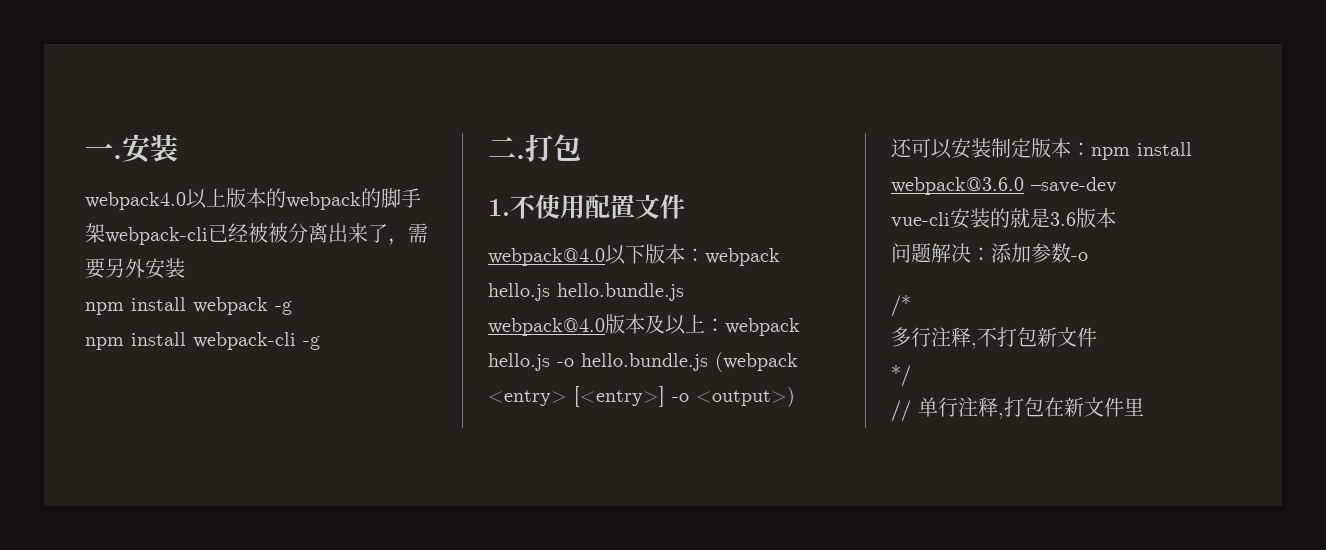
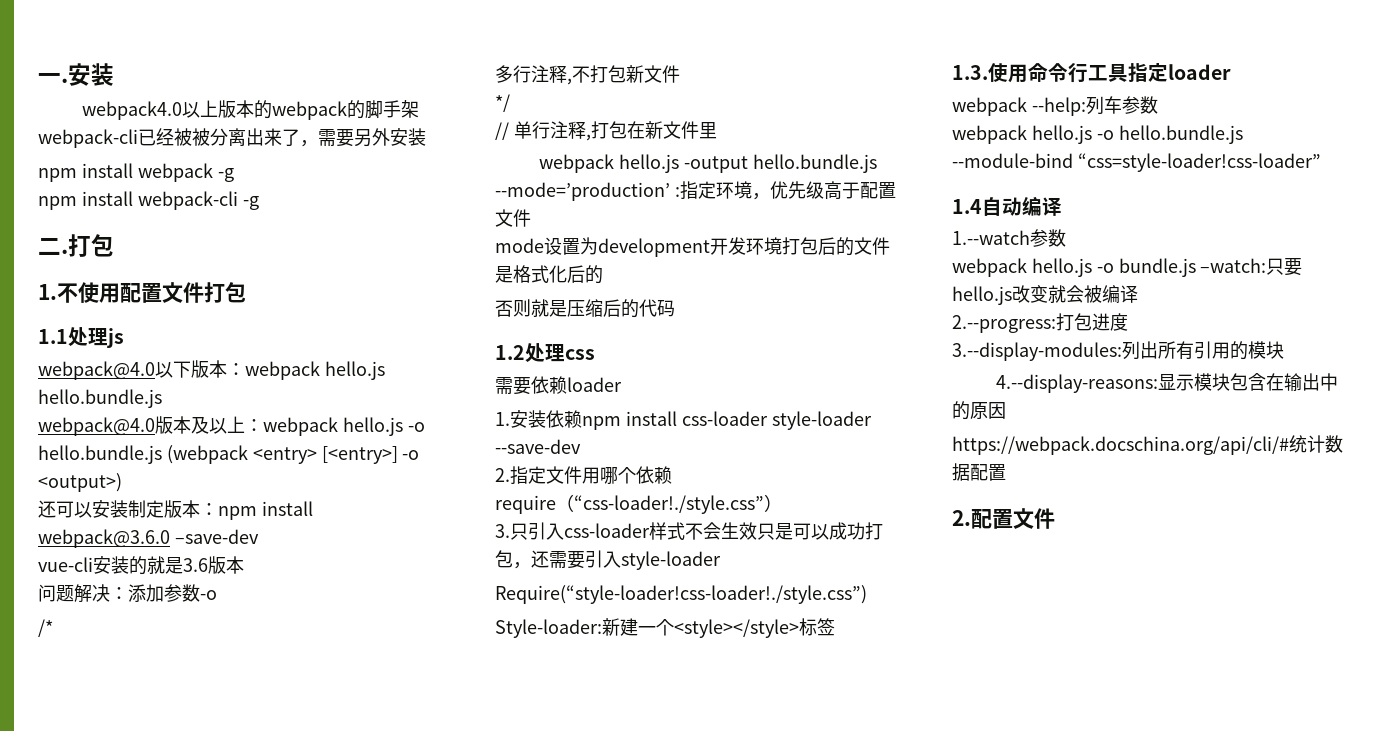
- 1.不使用配置文件
+ 1.不使用配置文件打包
+ 1.1处理js
+ webpack hello.js -output hello.bundle.js --mode=’production’ :指定环境，优先级高于配置文件
+ mode设置为development开发环境打包后的文件是格式化后的
+ 否则就是压缩后的代码
+ 1.2处理css
+ 需要依赖loader
+ 1.安装依赖npm install css-loader style-loader --save-dev
+ 2.指定文件用哪个依赖
+ require（“css-loader!./style.css”）
+ 3.只引入css-loader样式不会生效只是可以成功打包，还需要引入style-loader
+ Require(“style-loader!css-loader!./style.css”)
+ Style-loader:新建一个<style></style>标签
+ 1.3.使用命令行工具指定loader
+ webpack --help:列车参数
+ webpack hello.js -o hello.bundle.js --module-bind “css=style-loader!css-loader”
+ 1.4自动编译
+ 1.--watch参数
+ webpack hello.js -o bundle.js –watch:只要hello.js改变就会被编译
+ 2.--progress:打包进度
+ 3.--display-modules:列出所有引用的模块
+ 4.--display-reasons:显示模块包含在输出中的原因
+ https://webpack.docschina.org/api/cli/#统计数据配置
+ 2.配置文件

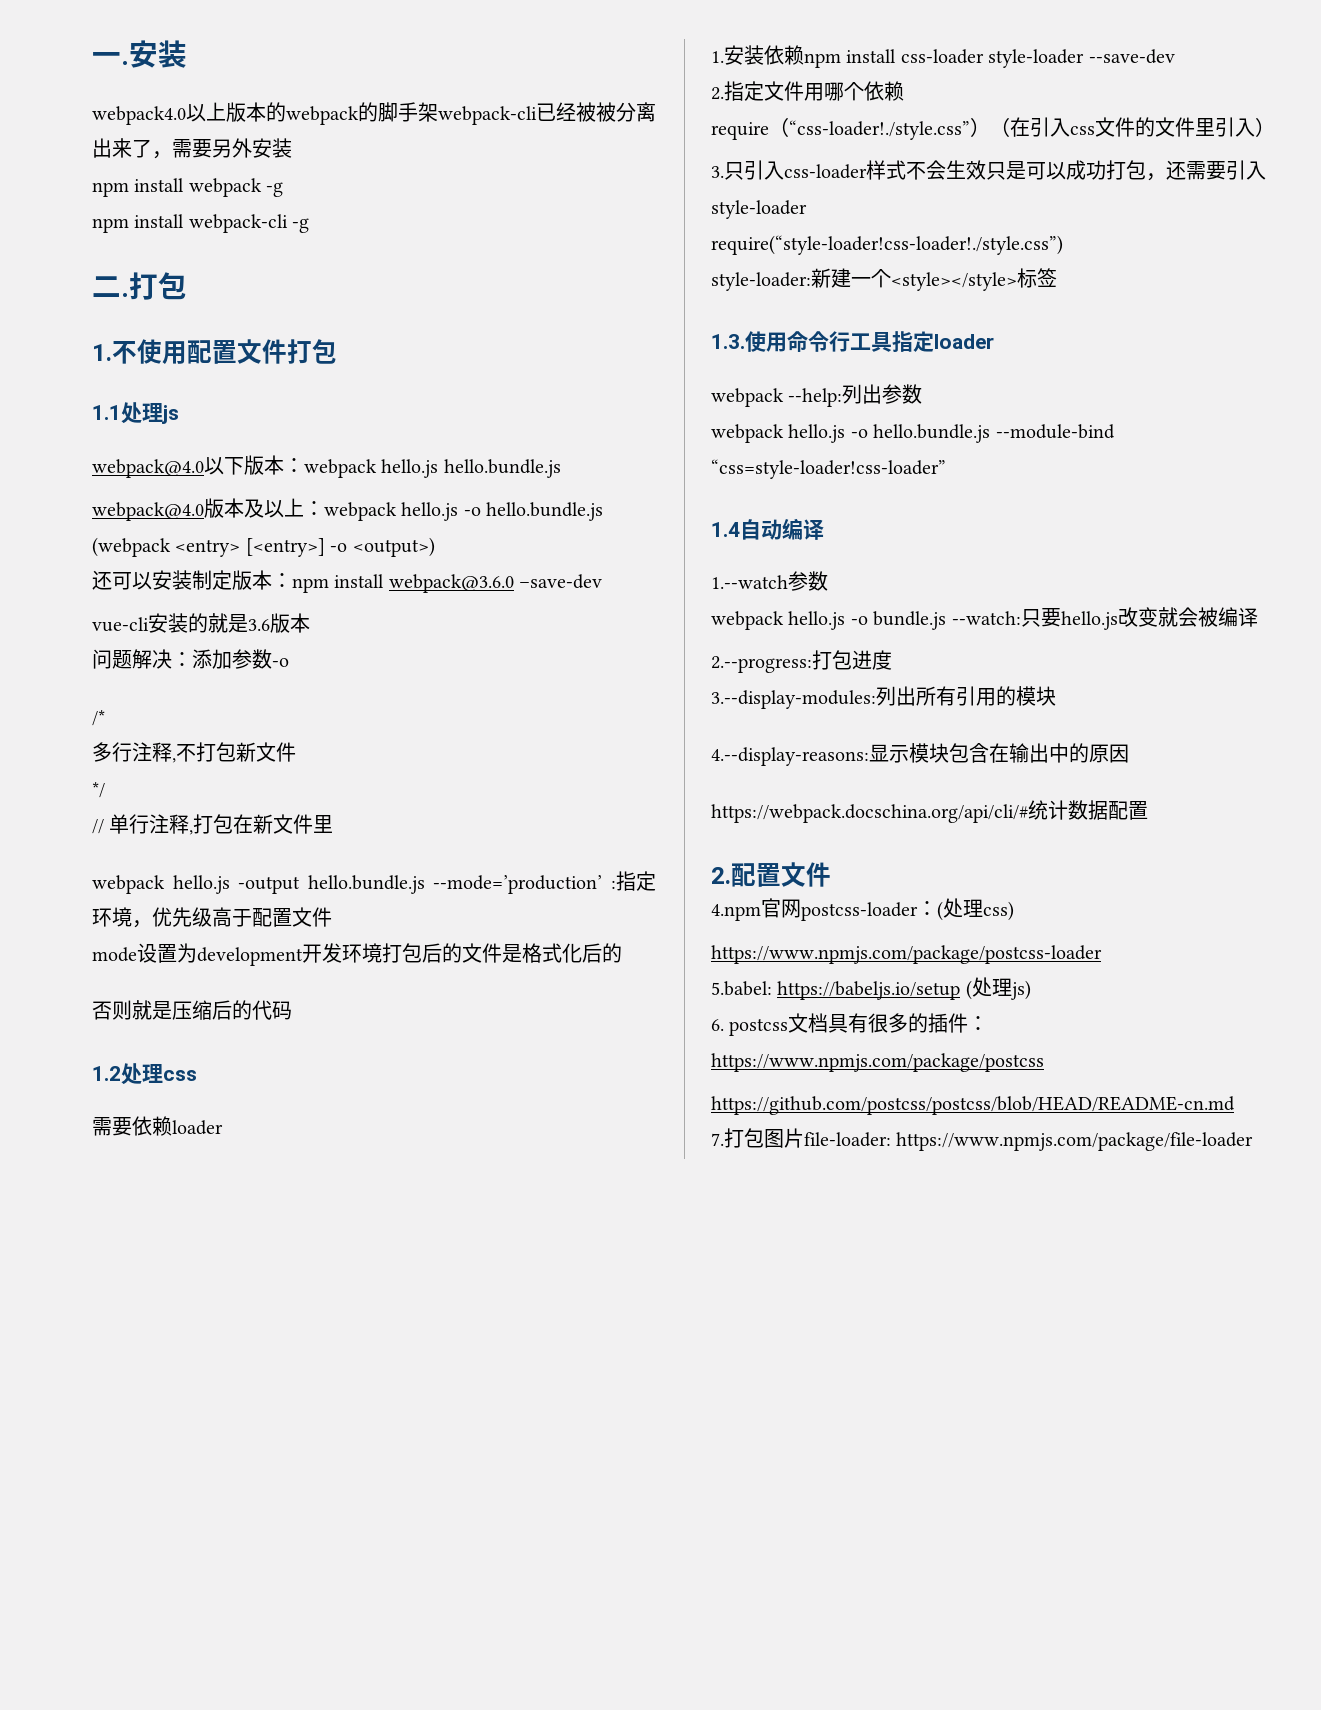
- require（“css-loader!./style.css”）
+ require（“css-loader!./style.css”）（在引入css文件的文件里引入）
- Require(“style-loader!css-loader!./style.css”)
- Style-loader:新建一个<style></style>标签
+ require(“style-loader!css-loader!./style.css”)
+ style-loader:新建一个<style></style>标签
- webpack --help:列车参数
+ webpack --help:列出参数
- webpack hello.js -o bundle.js –watch:只要hello.js改变就会被编译
+ webpack hello.js -o bundle.js --watch:只要hello.js改变就会被编译
+ 4.npm官网postcss-loader：(处理css)
+ https://www.npmjs.com/package/postcss-loader
+ 5.babel: https://babeljs.io/setup (处理js)
+ 6. postcss文档具有很多的插件：https://www.npmjs.com/package/postcss
+ https://github.com/postcss/postcss/blob/HEAD/README-cn.md
+ 7.打包图片file-loader: https://www.npmjs.com/package/file-loader

